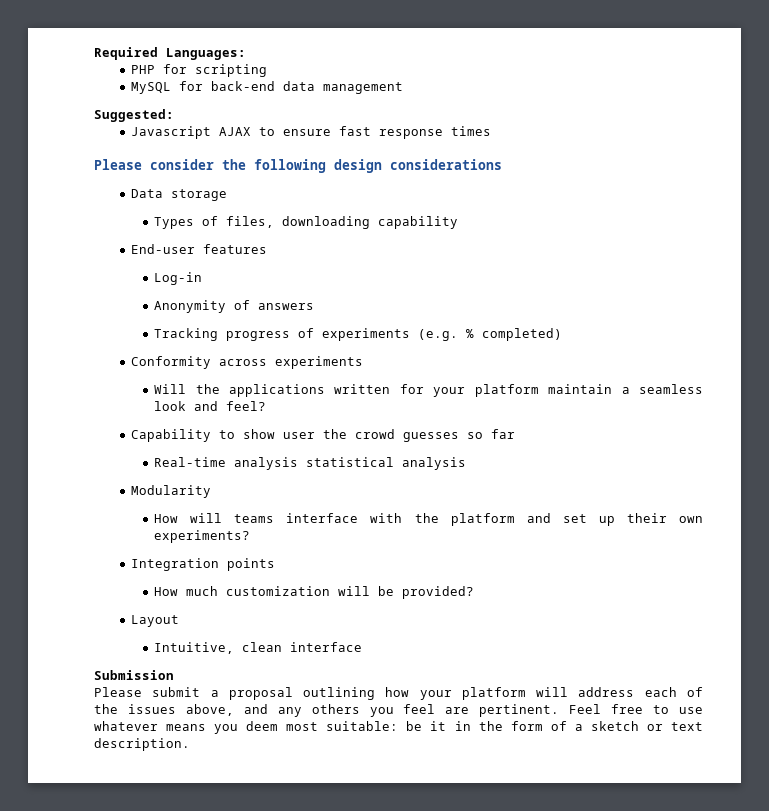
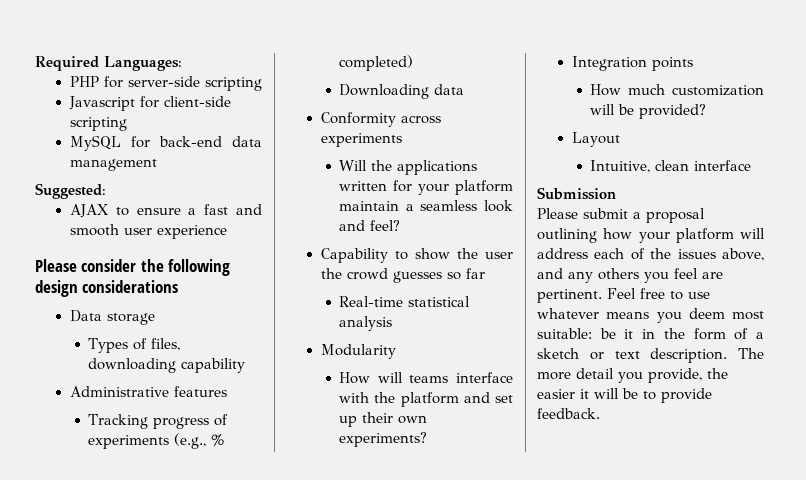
- PHP for scripting
+ PHP for server-side scripting
+ Javascript for client-side scripting
- Javascript AJAX to ensure fast response times
+ AJAX to ensure a fast and smooth user experience
- End-user features
+ Administrative features
- Log-in
- Anonymity of answers
- Tracking progress of experiments (e.g. % completed)
+ Tracking progress of experiments (e.g., % completed)
+ Downloading data
- Capability to show user the crowd guesses so far
+ Capability to show the user the crowd guesses so far
- Real-time analysis statistical analysis
+ Real-time statistical analysis
+ The more detail you provide, the easier it will be to provide feedback.

